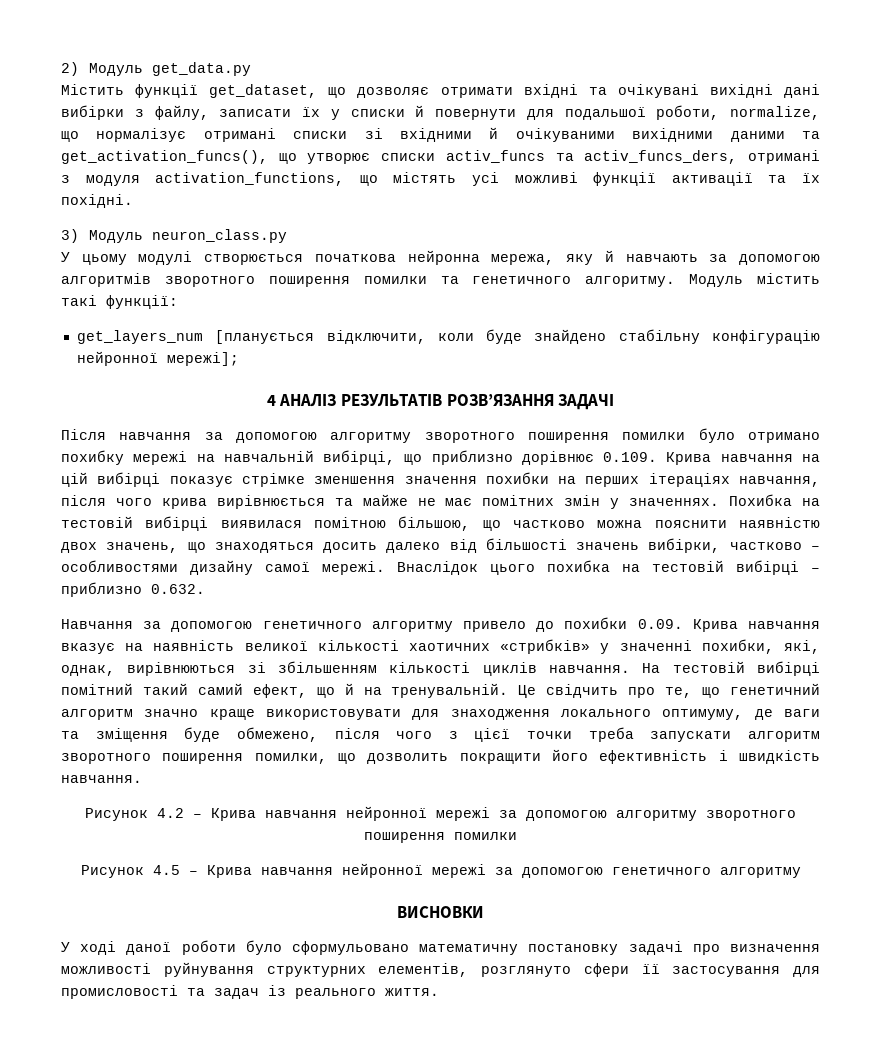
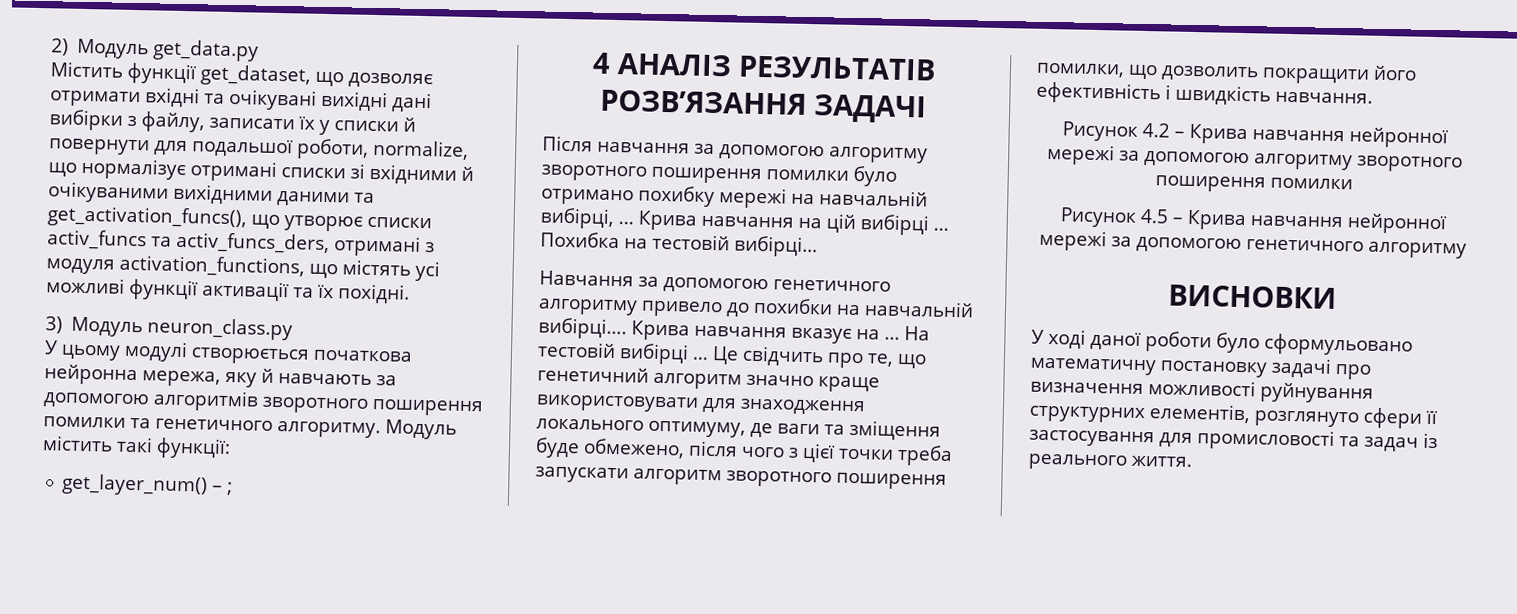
- get_layers_num [планується відключити, коли буде знайдено стабільну конфігурацію нейронної мережі];
+ get_layer_num() – ;
- Після навчання за допомогою алгоритму зворотного поширення помилки було отримано похибку мережі на навчальній вибірці, що приблизно дорівнює 0.109. Крива навчання на цій вибірці показує стрімке зменшення значення похибки на перших ітераціях навчання, після чого крива вирівнюється та майже не має помітних змін у значеннях. Похибка на тестовій вибірці виявилася помітною більшою, що частково можна пояснити наявністю двох значень, що знаходяться досить далеко від більшості значень вибірки, частково – особливостями дизайну самої мережі. Внаслідок цього похибка на тестовій вибірці – приблизно 0.632.
+ Після навчання за допомогою алгоритму зворотного поширення помилки було отримано похибку мережі на навчальній вибірці, ... Крива навчання на цій вибірці ... Похибка на тестовій вибірці…
- Навчання за допомогою генетичного алгоритму привело до похибки 0.09. Крива навчання вказує на наявність великої кількості хаотичних «стрибків» у значенні похибки, які, однак, вирівнюються зі збільшенням кількості циклів навчання. На тестовій вибірці помітний такий самий ефект, що й на тренувальній.
+ Навчання за допомогою генетичного алгоритму привело до похибки на навчальній вибірці…. Крива навчання вказує на ... На тестовій вибірці …

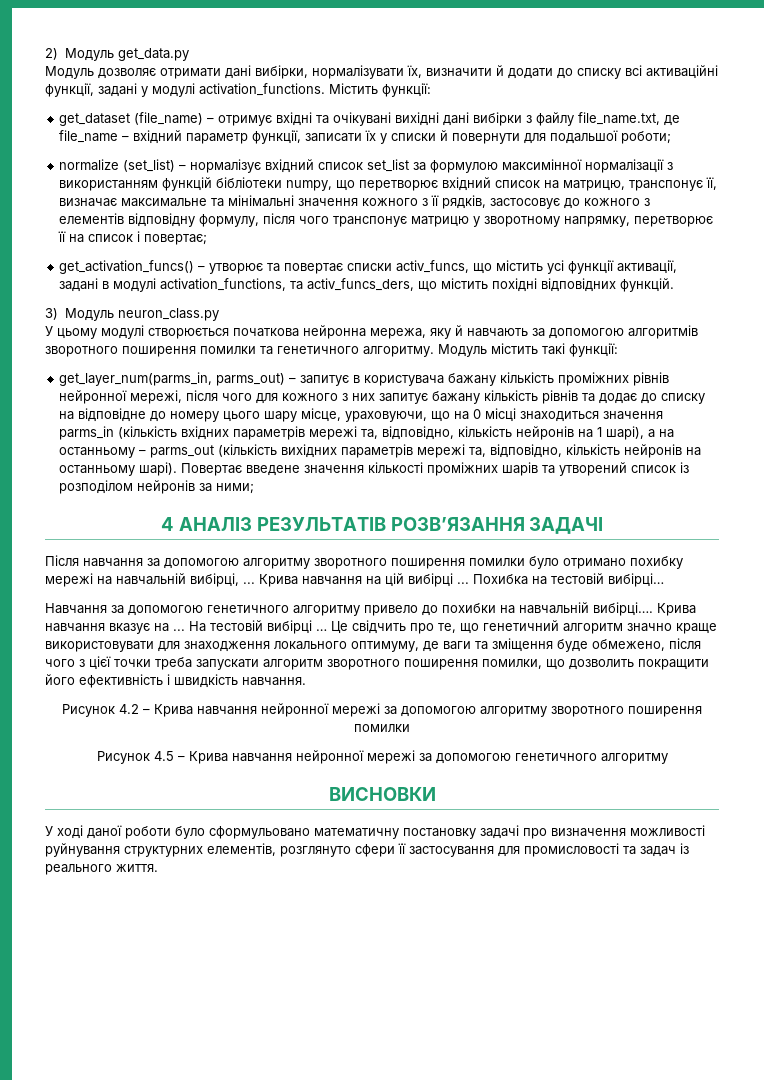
- Містить функції get_dataset, що дозволяє отримати вхідні та очікувані вихідні дані вибірки з файлу, записати їх у списки й повернути для подальшої роботи, normalize, що нормалізує отримані списки зі вхідними й очікуваними вихідними даними та get_activation_funcs(), що утворює списки activ_funcs та activ_funcs_ders, отримані з модуля activation_functions, що містять усі можливі функції активації та їх похідні.
+ Модуль дозволяє отримати дані вибірки, нормалізувати їх, визначити й додати до списку всі активаційні функції, задані у модулі activation_functions. Містить функції:
+ get_dataset (file_name) – отримує вхідні та очікувані вихідні дані вибірки з файлу file_name.txt, де file_name – вхідний параметр функції, записати їх у списки й повернути для подальшої роботи;
+ normalize (set_list) – нормалізує вхідний список set_list за формулою максимінної нормалізації з використанням функцій бібліотеки numpy, що перетворює вхідний список на матрицю, транспонує її, визначає максимальне та мінімальні значення кожного з її рядків, застосовує до кожного з елементів відповідну формулу, після чого транспонує матрицю у зворотному напрямку, перетворює її на список і повертає;
+ get_activation_funcs() – утворює та повертає списки activ_funcs, що містить усі функції активації, задані в модулі activation_functions, та activ_funcs_ders, що містить похідні відповідних функцій.
- get_layer_num() – ;
+ get_layer_num(parms_in, parms_out) – запитує в користувача бажану кількість проміжних рівнів нейронної мережі, після чого для кожного з них запитує бажану кількість рівнів та додає до списку на відповідне до номеру цього шару місце, ураховуючи, що на 0 місці знаходиться значення parms_in (кількість вхідних параметрів мережі та, відповідно, кількість нейронів на 1 шарі), а на останньому – parms_out (кількість вихідних параметрів мережі та, відповідно, кількість нейронів на останньому шарі). Повертає введене значення кількості проміжних шарів та утворений список із розподілом нейронів за ними;

